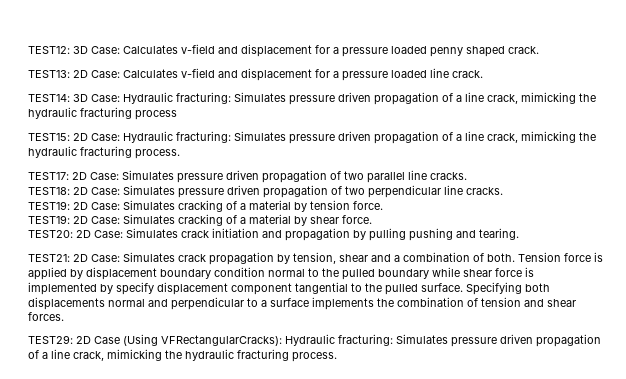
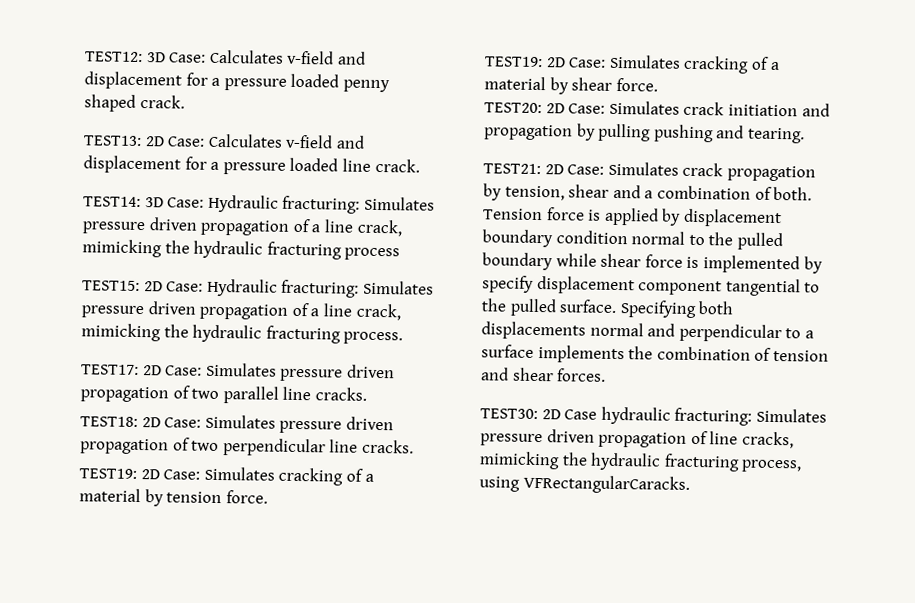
- TEST29: 2D Case (Using VFRectangularCracks): Hydraulic fracturing: Simulates pressure driven propagation of a line crack, mimicking the hydraulic fracturing process.
+ TEST30: 2D Case hydraulic fracturing: Simulates pressure driven propagation of line cracks, mimicking the hydraulic fracturing process, using VFRectangularCaracks.

